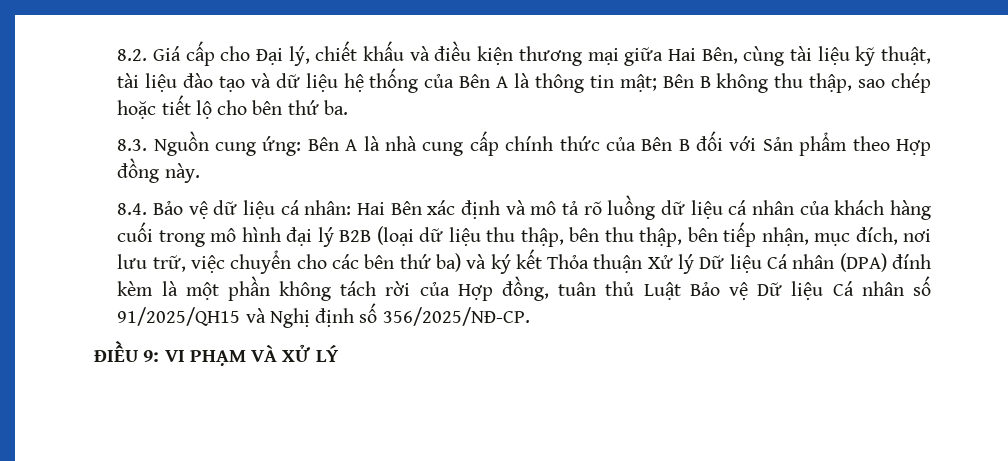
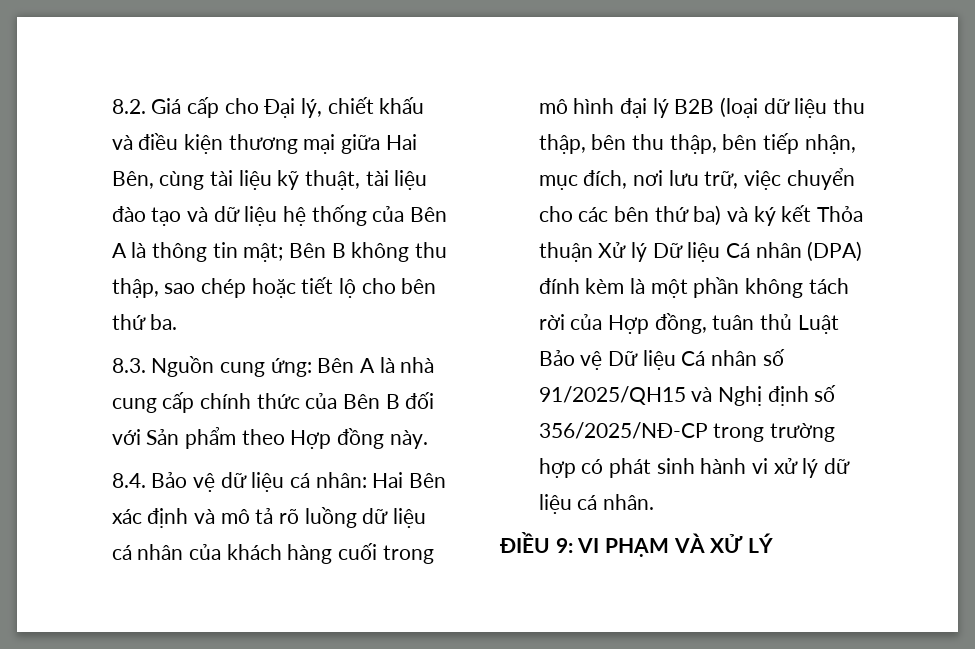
- Hai Bên xác định và mô tả rõ luồng dữ liệu cá nhân của khách hàng cuối trong mô hình đại lý B2B (loại dữ liệu thu thập, bên thu thập, bên tiếp nhận, mục đích, nơi lưu trữ, việc chuyển cho các bên thứ ba) và ký kết Thỏa thuận Xử lý Dữ liệu Cá nhân (DPA) đính kèm là một phần không tách rời của Hợp đồng, tuân thủ Luật Bảo vệ Dữ liệu Cá nhân số 91/2025/QH15 và Nghị định số 356/2025/NĐ-CP.
+ Hai Bên xác định và mô tả rõ luồng dữ liệu cá nhân của khách hàng cuối trong mô hình đại lý B2B (loại dữ liệu thu thập, bên thu thập, bên tiếp nhận, mục đích, nơi lưu trữ, việc chuyển cho các bên thứ ba) và ký kết Thỏa thuận Xử lý Dữ liệu Cá nhân (DPA) đính kèm là một phần không tách rời của Hợp đồng, tuân thủ Luật Bảo vệ Dữ liệu Cá nhân số 91/2025/QH15 và Nghị định số 356/2025/NĐ-CP trong trường hợp có phát sinh hành vi xử lý dữ liệu cá nhân.

